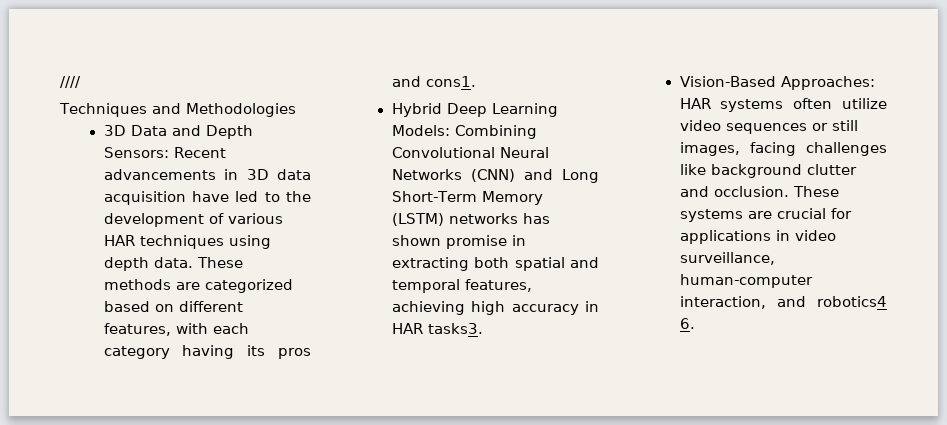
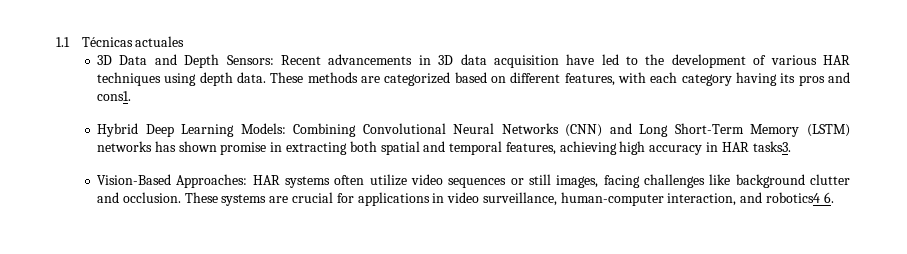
- ////
- Techniques and Methodologies
+ 1.1 Técnicas actuales

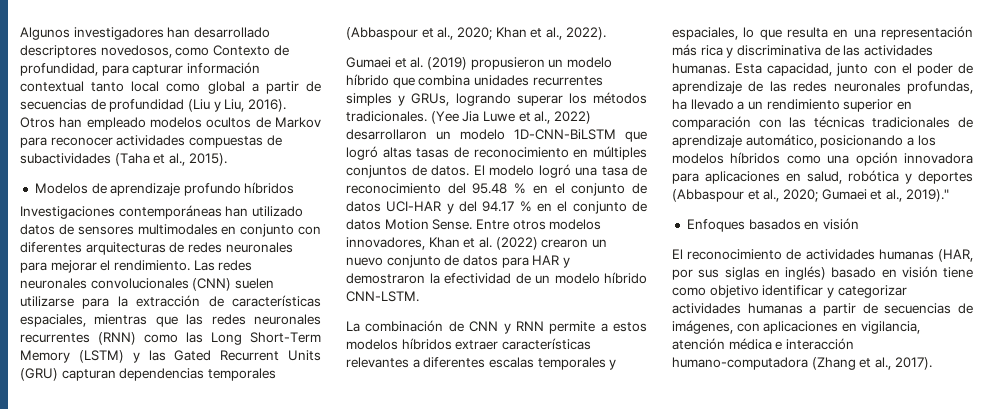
- 1.1 Técnicas actuales
- 3D Data and Depth Sensors: Recent advancements in 3D data acquisition have led to the development of various HAR techniques using depth data. These methods are categorized based on different features, with each category having its pros and cons1.
- Hybrid Deep Learning Models: Combining Convolutional Neural Networks (CNN) and Long Short-Term Memory (LSTM) networks has shown promise in extracting both spatial and temporal features, achieving high accuracy in HAR tasks3.
- Vision-Based Approaches: HAR systems often utilize video sequences or still images, facing challenges like background clutter and occlusion. These systems are crucial for applications in video surveillance, human-computer interaction, and robotics4 6.
+ Algunos investigadores han desarrollado descriptores novedosos, como Contexto de profundidad, para capturar información contextual tanto local como global a partir de secuencias de profundidad (Liu y Liu, 2016). Otros han empleado modelos ocultos de Markov para reconocer actividades compuestas de subactividades (Taha et al., 2015).
+ Modelos de aprendizaje profundo híbridos
+ Investigaciones contemporáneas han utilizado datos de sensores multimodales en conjunto con diferentes arquitecturas de redes neuronales para mejorar el rendimiento. Las redes neuronales convolucionales (CNN) suelen utilizarse para la extracción de características espaciales, mientras que las redes neuronales recurrentes (RNN) como las Long Short-Term Memory (LSTM) y las Gated Recurrent Units (GRU) capturan dependencias temporales (Abbaspour et al., 2020; Khan et al., 2022).
+ Gumaei et al. (2019) propusieron un modelo híbrido que combina unidades recurrentes simples y GRUs, logrando superar los métodos tradicionales. (Yee Jia Luwe et al., 2022) desarrollaron un modelo 1D-CNN-BiLSTM que logró altas tasas de reconocimiento en múltiples conjuntos de datos. El modelo logró una tasa de reconocimiento del 95.48 % en el conjunto de datos UCI-HAR y del 94.17 % en el conjunto de datos Motion Sense. Entre otros modelos innovadores, Khan et al. (2022) crearon un nuevo conjunto de datos para HAR y demostraron la efectividad de un modelo híbrido CNN-LSTM.
+ La combinación de CNN y RNN permite a estos modelos híbridos extraer características relevantes a diferentes escalas temporales y espaciales, lo que resulta en una representación más rica y discriminativa de las actividades humanas. Esta capacidad, junto con el poder de aprendizaje de las redes neuronales profundas, ha llevado a un rendimiento superior en comparación con las técnicas tradicionales de aprendizaje automático, posicionando a los modelos híbridos como una opción innovadora para aplicaciones en salud, robótica y deportes (Abbaspour et al., 2020; Gumaei et al., 2019)."
+ Enfoques basados en visión
+ El reconocimiento de actividades humanas (HAR, por sus siglas en inglés) basado en visión tiene como objetivo identificar y categorizar actividades humanas a partir de secuencias de imágenes, con aplicaciones en vigilancia, atención médica e interacción humano-computadora (Zhang et al., 2017).

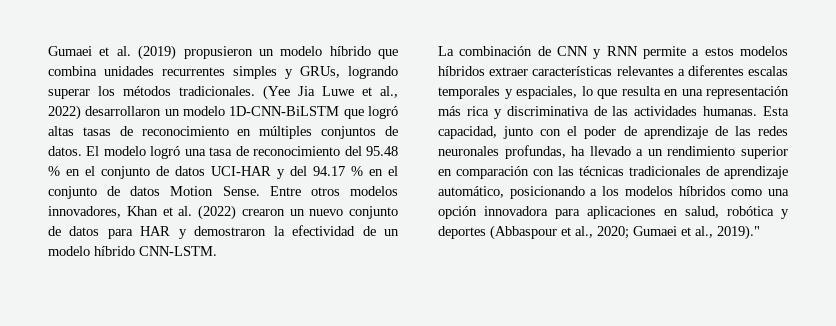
- Algunos investigadores han desarrollado descriptores novedosos, como Contexto de profundidad, para capturar información contextual tanto local como global a partir de secuencias de profundidad (Liu y Liu, 2016). Otros han empleado modelos ocultos de Markov para reconocer actividades compuestas de subactividades (Taha et al., 2015).
- Modelos de aprendizaje profundo híbridos
- Investigaciones contemporáneas han utilizado datos de sensores multimodales en conjunto con diferentes arquitecturas de redes neuronales para mejorar el rendimiento. Las redes neuronales convolucionales (CNN) suelen utilizarse para la extracción de características espaciales, mientras que las redes neuronales recurrentes (RNN) como las Long Short-Term Memory (LSTM) y las Gated Recurrent Units (GRU) capturan dependencias temporales (Abbaspour et al., 2020; Khan et al., 2022).
- Enfoques basados en visión
- El reconocimiento de actividades humanas (HAR, por sus siglas en inglés) basado en visión tiene como objetivo identificar y categorizar actividades humanas a partir de secuencias de imágenes, con aplicaciones en vigilancia, atención médica e interacción humano-computadora (Zhang et al., 2017).

